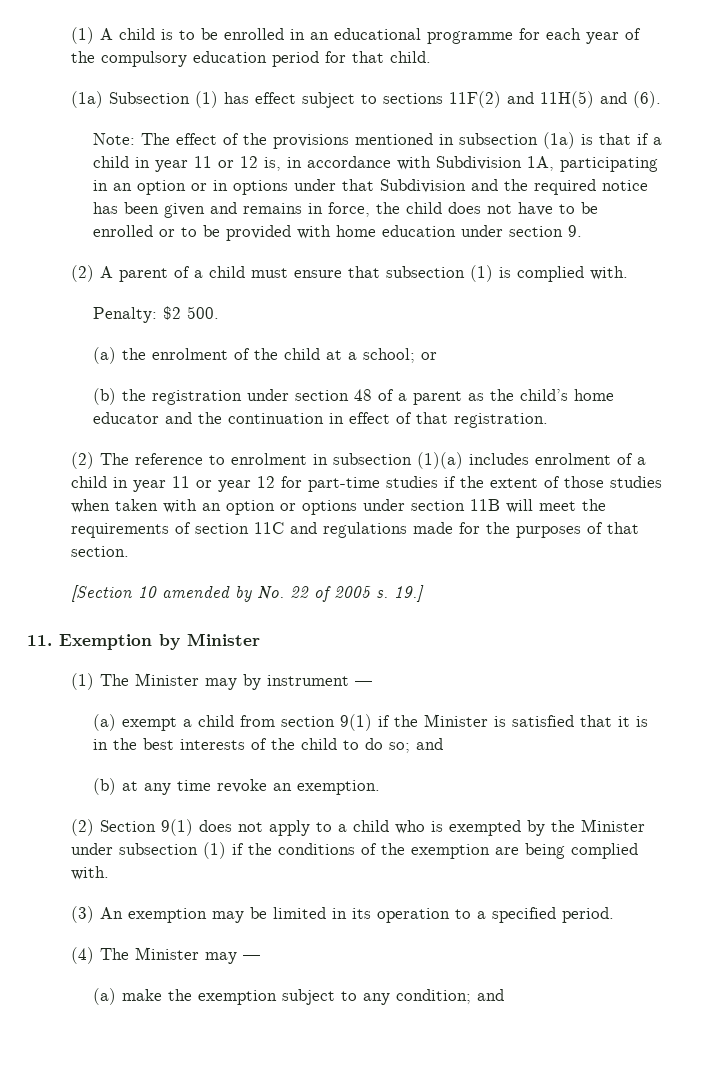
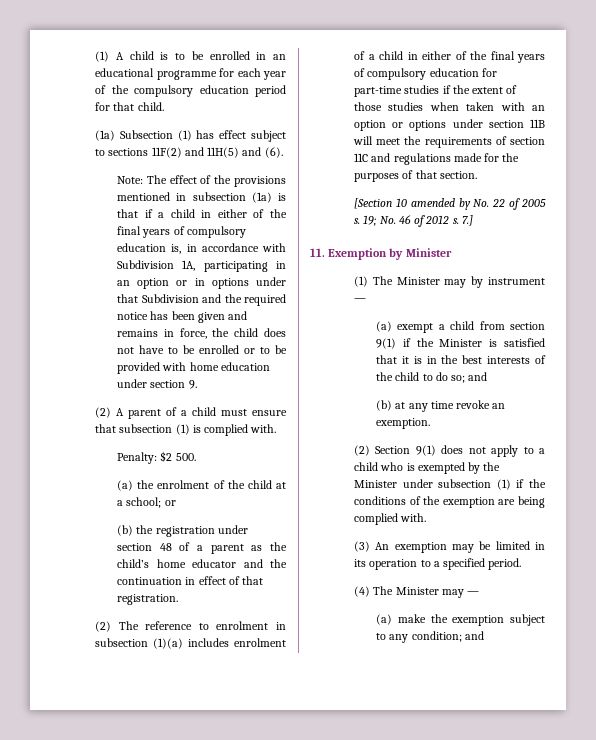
- The effect of the provisions mentioned in subsection (1a) is that if a child in year 11 or 12 is, in accordance with Subdivision 1A, participating in an option or in options under that Subdivision and the required notice has been given and remains in force, the child does not have to be enrolled or to be provided with home education under section 9.
+ The effect of the provisions mentioned in subsection (1a) is that if a child in either of the final years of compulsory education is, in accordance with Subdivision 1A, participating in an option or in options under that Subdivision and the required notice has been given and remains in force, the child does not have to be enrolled or to be provided with home education under section 9.
- (2) The reference to enrolment in subsection (1)(a) includes enrolment of a child in year 11 or year 12 for part-time studies if the extent of those studies when taken with an option or options under section 11B will meet the requirements of section 11C and regulations made for the purposes of that section.
+ (2) The reference to enrolment in subsection (1)(a) includes enrolment of a child in either of the final years of compulsory education for part-time studies if the extent of those studies when taken with an option or options under section 11B will meet the requirements of section 11C and regulations made for the purposes of that section.
- 19.]
+ 19; No. 46 of 2012 s. 7.]

